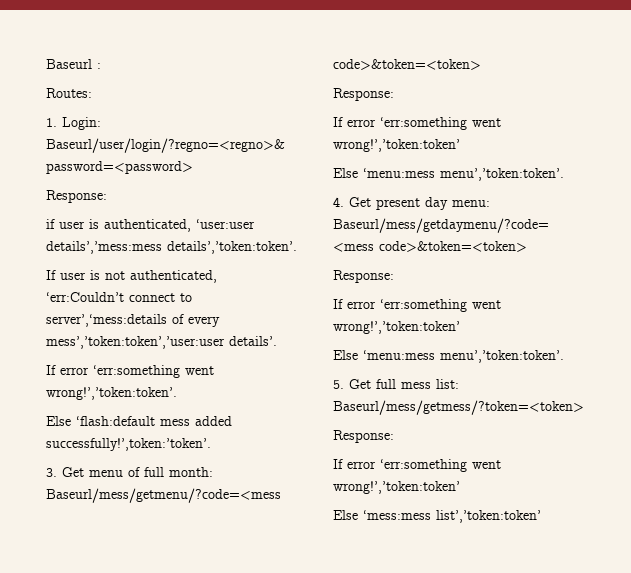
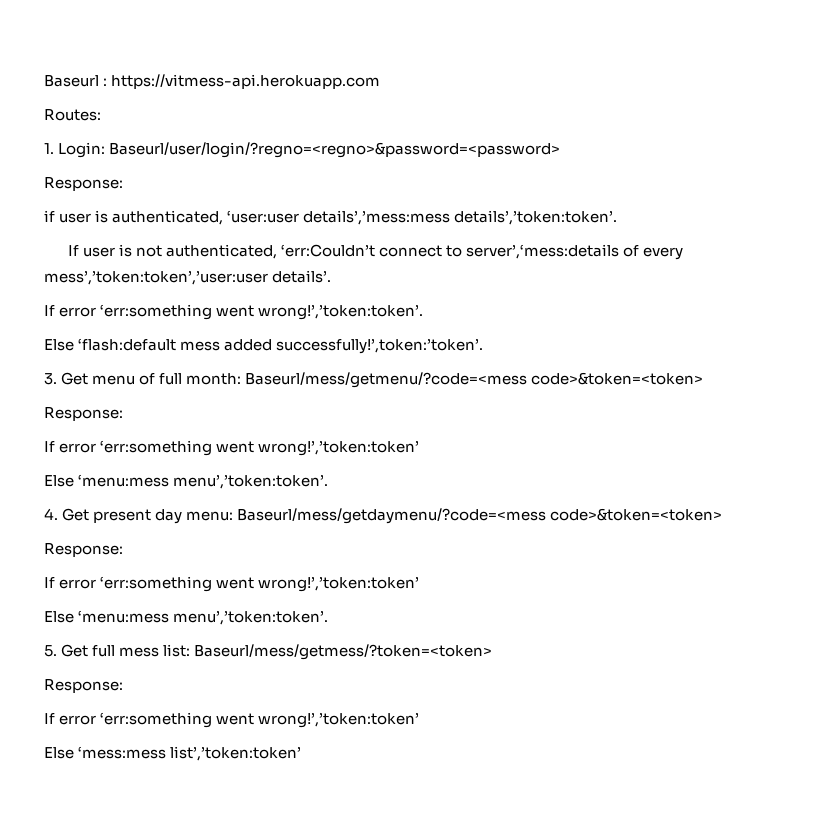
- Baseurl :
+ Baseurl : https://vitmess-api.herokuapp.com

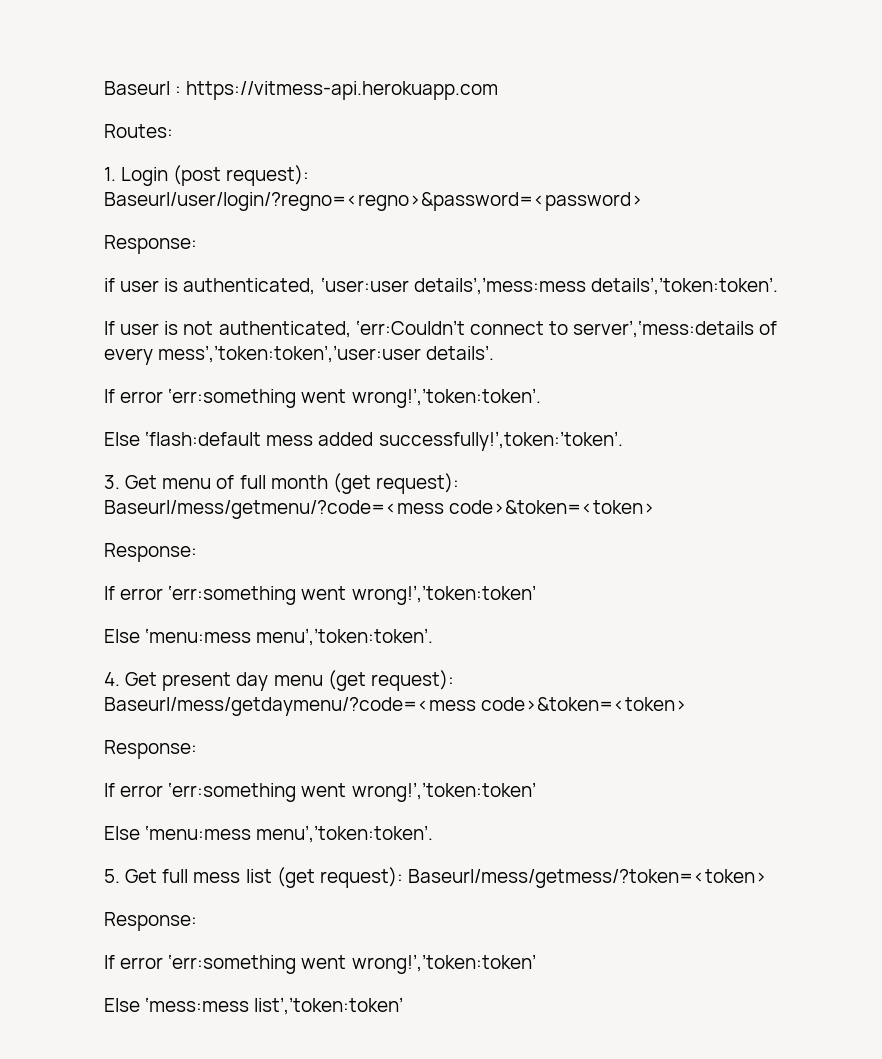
- 1. Login: Baseurl/user/login/?regno=<regno>&password=<password>
+ 1. Login (post request): Baseurl/user/login/?regno=<regno>&password=<password>
- 3. Get menu of full month: Baseurl/mess/getmenu/?code=<mess code>&token=<token>
+ 3. Get menu of full month (get request): Baseurl/mess/getmenu/?code=<mess code>&token=<token>
- 4. Get present day menu: Baseurl/mess/getdaymenu/?code=<mess code>&token=<token>
+ 4. Get present day menu (get request): Baseurl/mess/getdaymenu/?code=<mess code>&token=<token>
- 5. Get full mess list: Baseurl/mess/getmess/?token=<token>
+ 5. Get full mess list (get request): Baseurl/mess/getmess/?token=<token>

